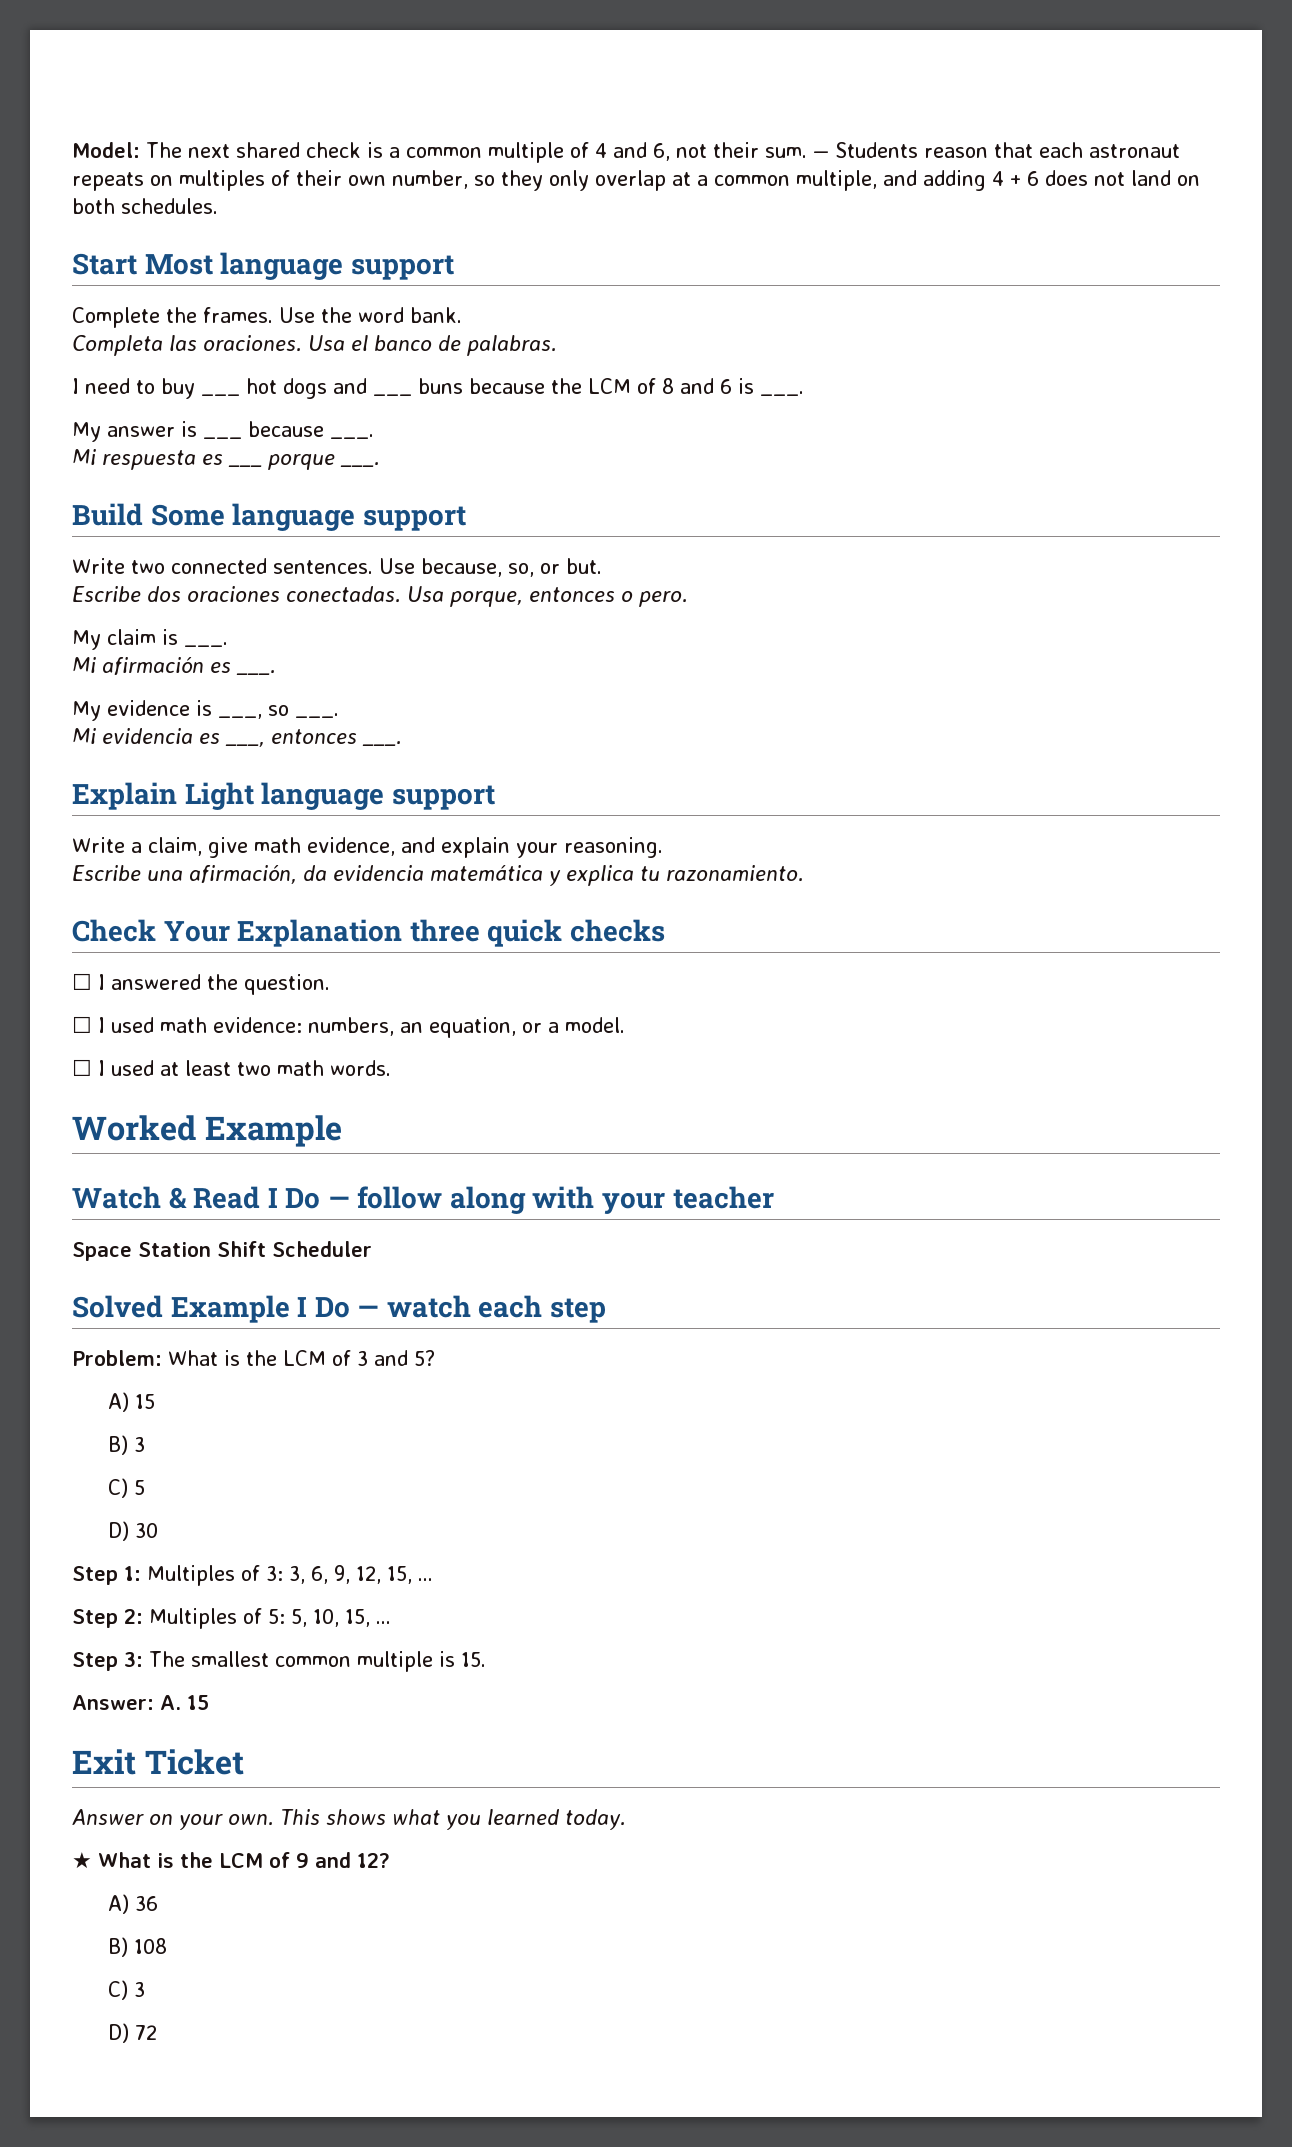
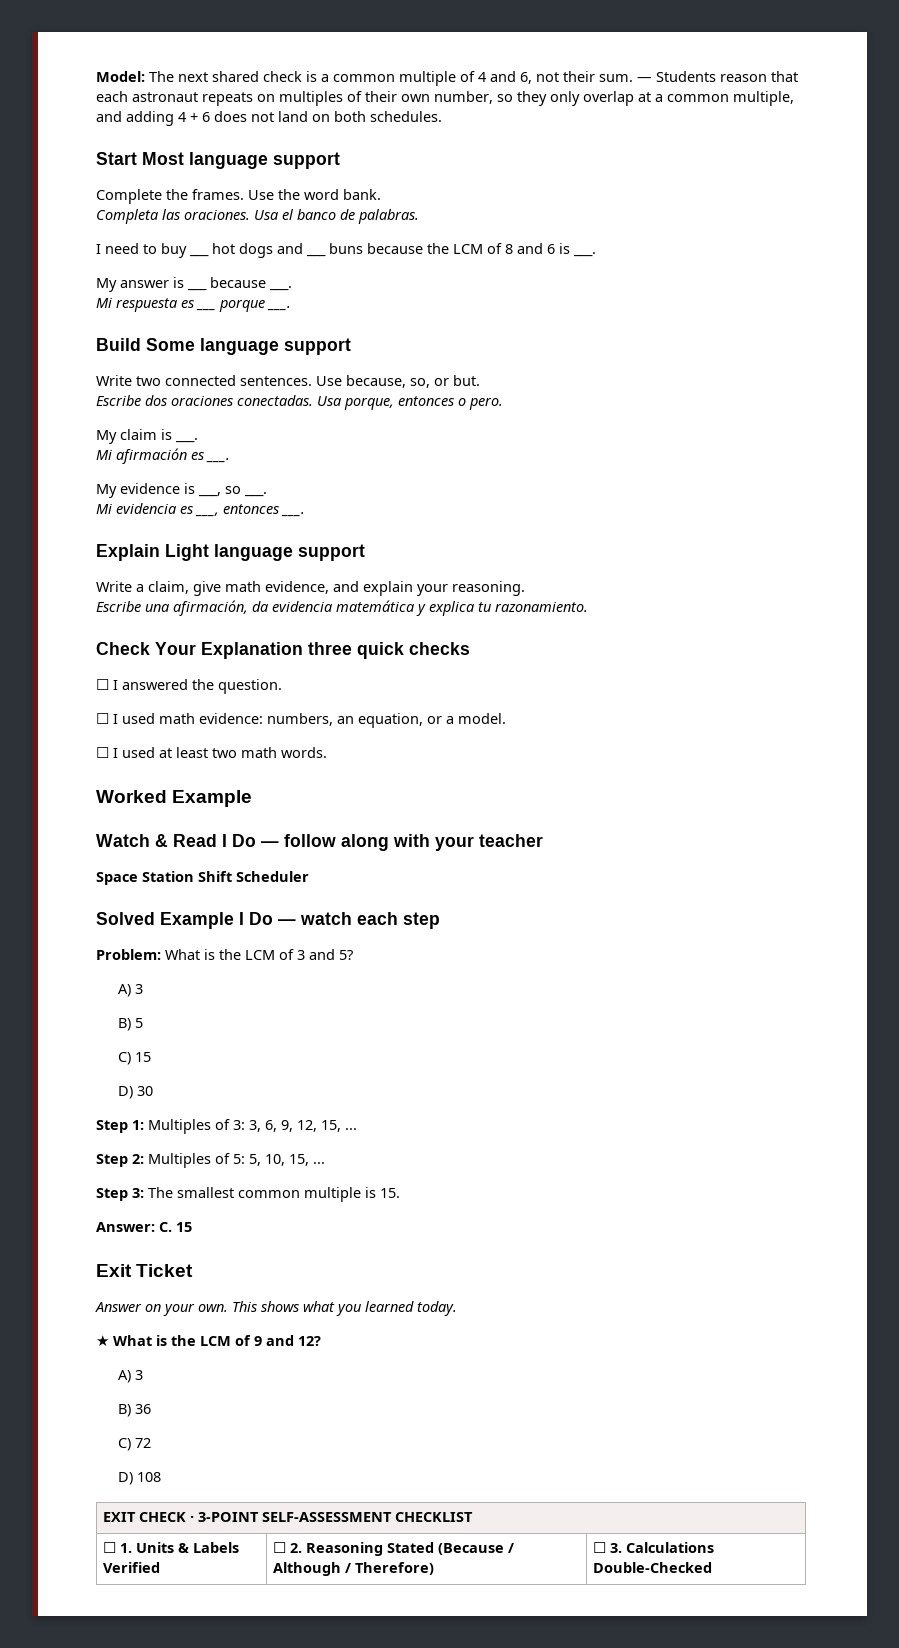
  Problem: What is the LCM of 3 and 5?
- A) 15
- B) 3
- C) 5
+ A) 3
+ B) 5
+ C) 15
- Answer: A. 15
+ Answer: C. 15
  ★ What is the LCM of 9 and 12?
- A) 36
+ A) 3
+ B) 36
- B) 108
- C) 3
- D) 72
+ C) 72
+ D) 108
+ EXIT CHECK · 3-POINT SELF-ASSESSMENT CHECKLIST
+ ☐ 1. Units & Labels Verified | ☐ 2. Reasoning Stated (Because / Although / Therefore) | ☐ 3. Calculations Double-Checked

